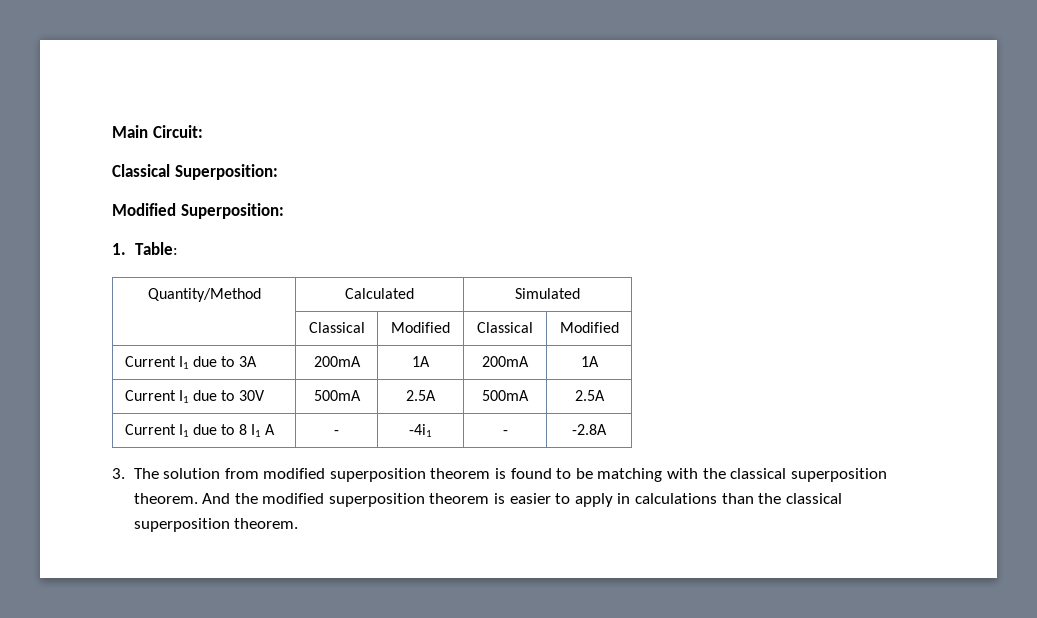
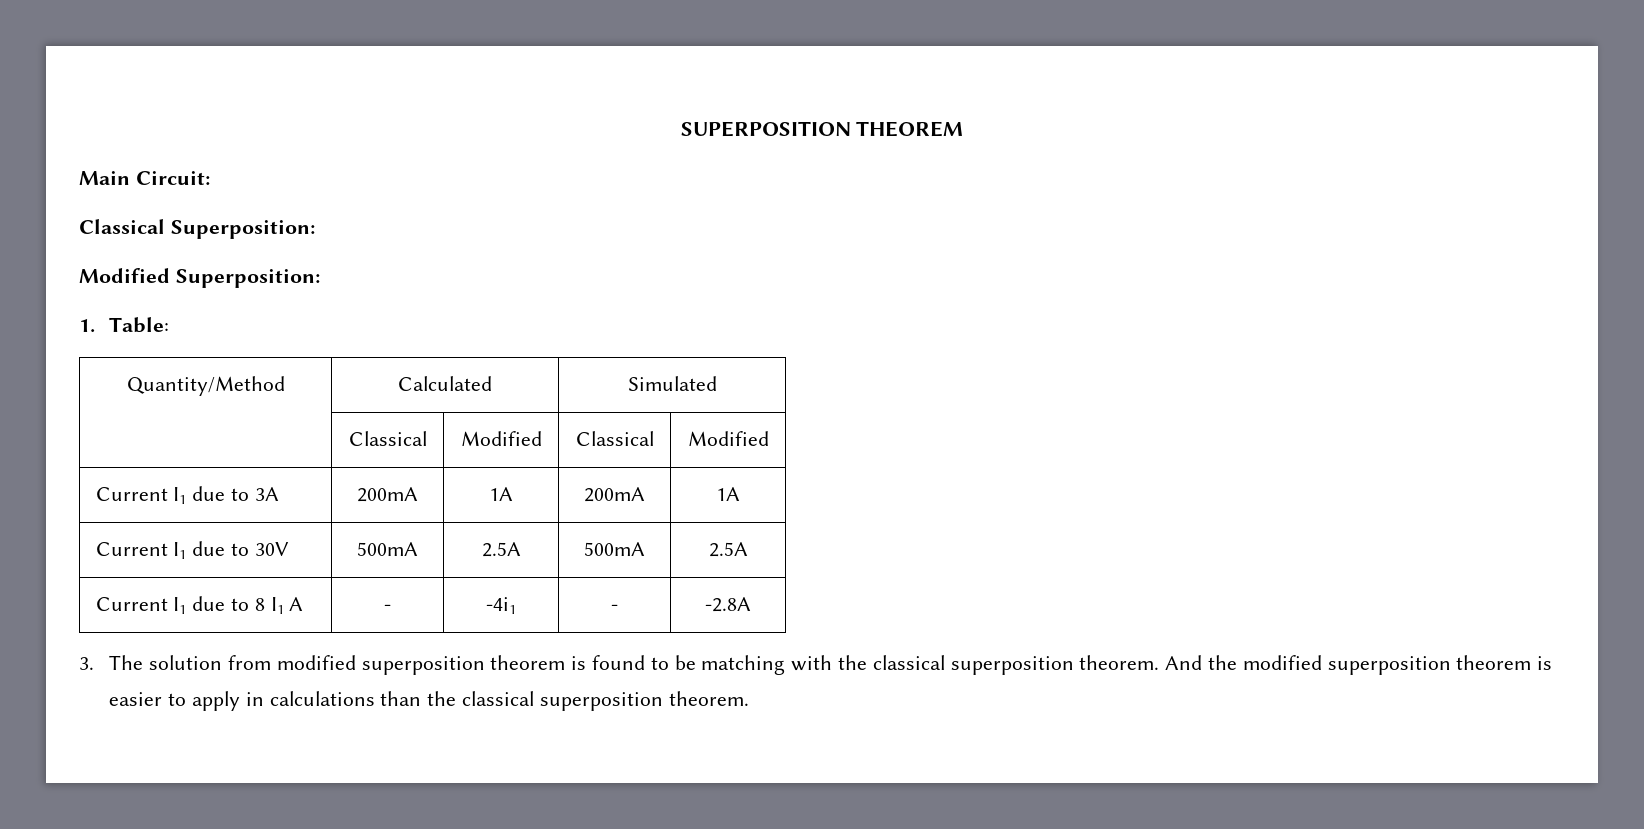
+ SUPERPOSITION THEOREM

